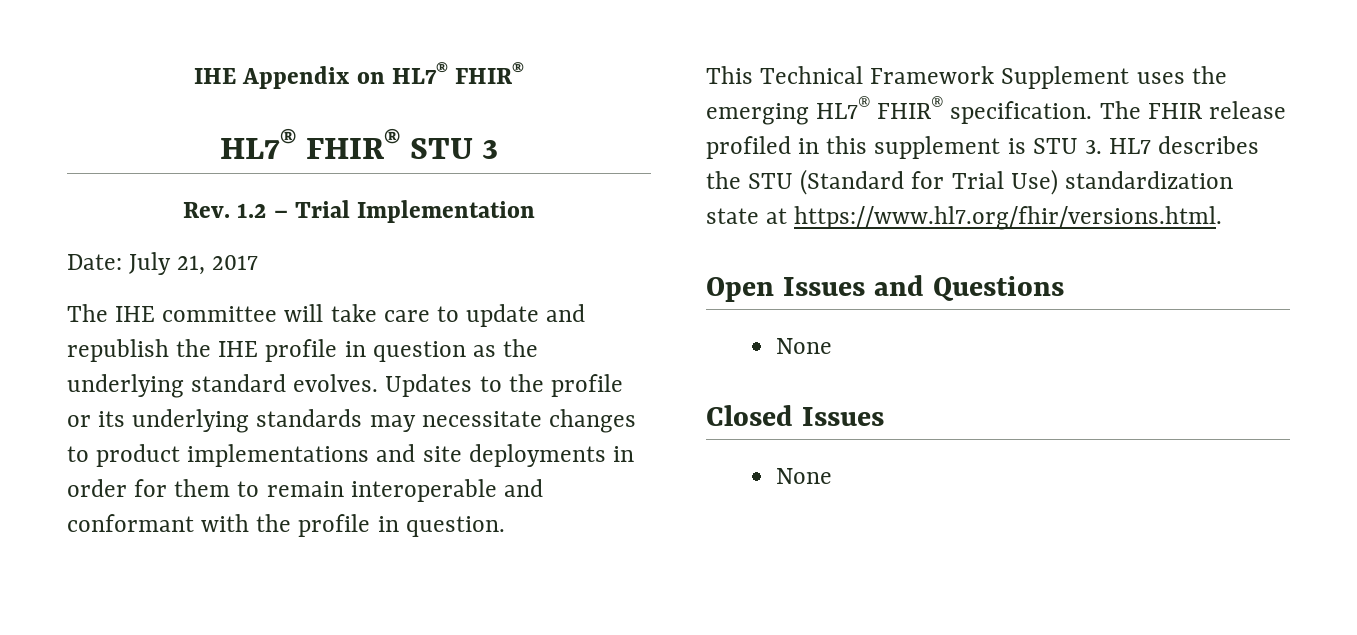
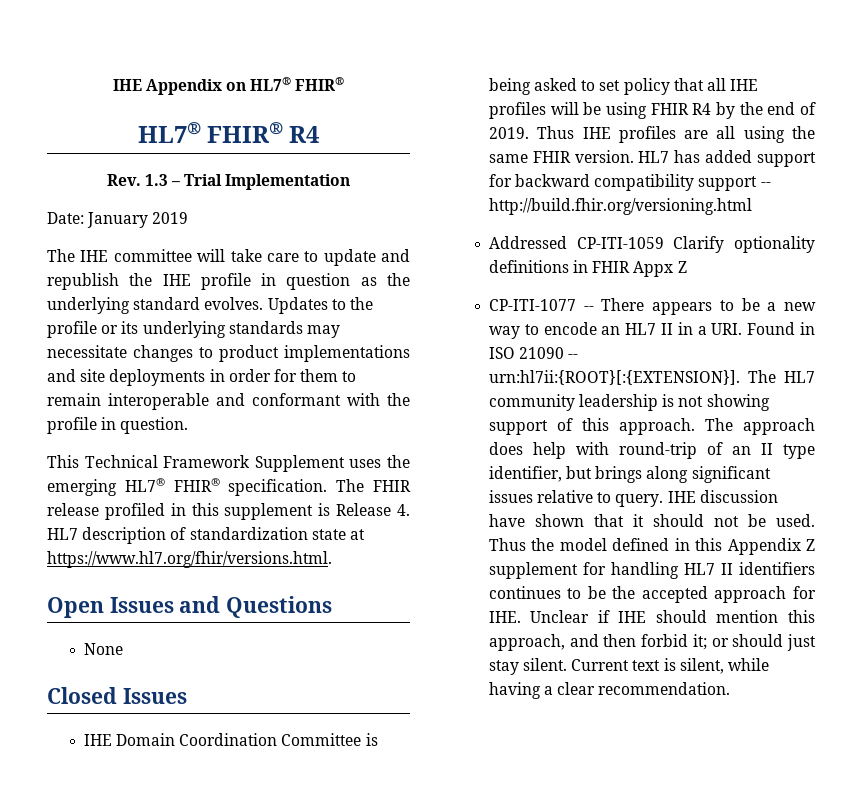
- HL7® FHIR® STU 3
+ HL7® FHIR® R4
- Rev. 1.2 – Trial Implementation
+ Rev. 1.3 – Trial Implementation
- Date: July 21, 2017
+ Date: January 2019
- The FHIR release profiled in this supplement is STU 3. HL7 describes the STU (Standard for Trial Use) standardization state at https://www.hl7.org/fhir/versions.html.
+ The FHIR release profiled in this supplement is Release 4. HL7 description of standardization state at https://www.hl7.org/fhir/versions.html.
  Closed Issues
- None
+ IHE Domain Coordination Committee is being asked to set policy that all IHE profiles will be using FHIR R4 by the end of 2019. Thus IHE profiles are all using the same FHIR version. HL7 has added support for backward compatibility support -- http://build.fhir.org/versioning.html
+ Addressed CP-ITI-1059 Clarify optionality definitions in FHIR Appx Z
+ CP-ITI-1077 -- There appears to be a new way to encode an HL7 II in a URI. Found in ISO 21090 -- urn:hl7ii:{ROOT}[:{EXTENSION}]. The HL7 community leadership is not showing support of this approach. The approach does help with round-trip of an II type identifier, but brings along significant issues relative to query. IHE discussion have shown that it should not be used. Thus the model defined in this Appendix Z supplement for handling HL7 II identifiers continues to be the accepted approach for IHE. Unclear if IHE should mention this approach, and then forbid it; or should just stay silent. Current text is silent, while having a clear recommendation.

